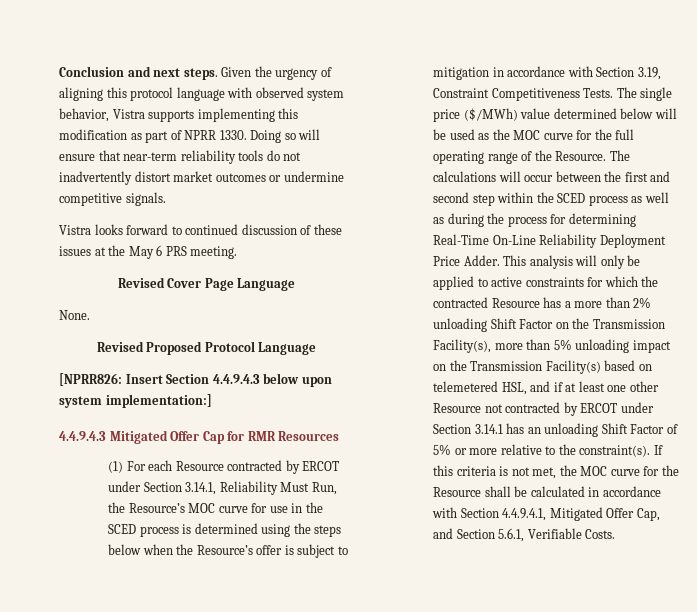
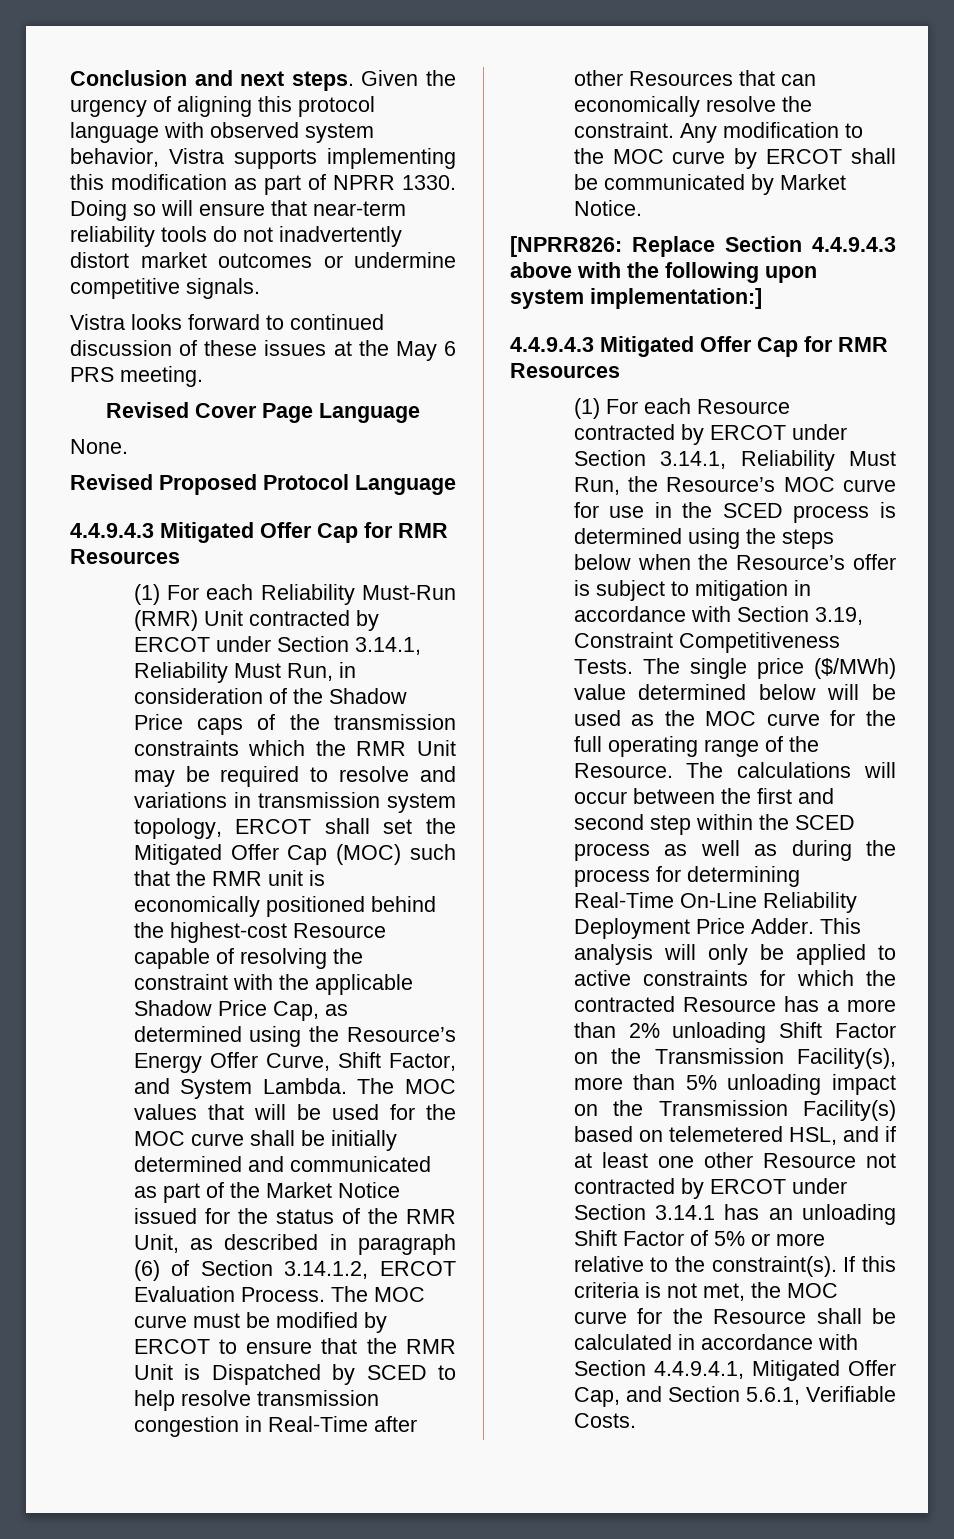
  Revised Proposed Protocol Language
+ 4.4.9.4.3 Mitigated Offer Cap for RMR Resources
+ (1) For each Reliability Must-Run (RMR) Unit contracted by ERCOT under Section 3.14.1, Reliability Must Run, in consideration of the Shadow Price caps of the transmission constraints which the RMR Unit may be required to resolve and variations in transmission system topology, ERCOT shall set the Mitigated Offer Cap (MOC) such that the RMR unit is economically positioned behind the highest-cost Resource capable of resolving the constraint with the applicable Shadow Price Cap, as determined using the Resource’s Energy Offer Curve, Shift Factor, and System Lambda. The MOC values that will be used for the MOC curve shall be initially determined and communicated as part of the Market Notice issued for the status of the RMR Unit, as described in paragraph (6) of Section 3.14.1.2, ERCOT Evaluation Process. The MOC curve must be modified by ERCOT to ensure that the RMR Unit is Dispatched by SCED to help resolve transmission congestion in Real-Time after other Resources that can economically resolve the constraint. Any modification to the MOC curve by ERCOT shall be communicated by Market Notice.
- [NPRR826: Insert Section 4.4.9.4.3 below upon system implementation:]
+ [NPRR826: Replace Section 4.4.9.4.3 above with the following upon system implementation:]

